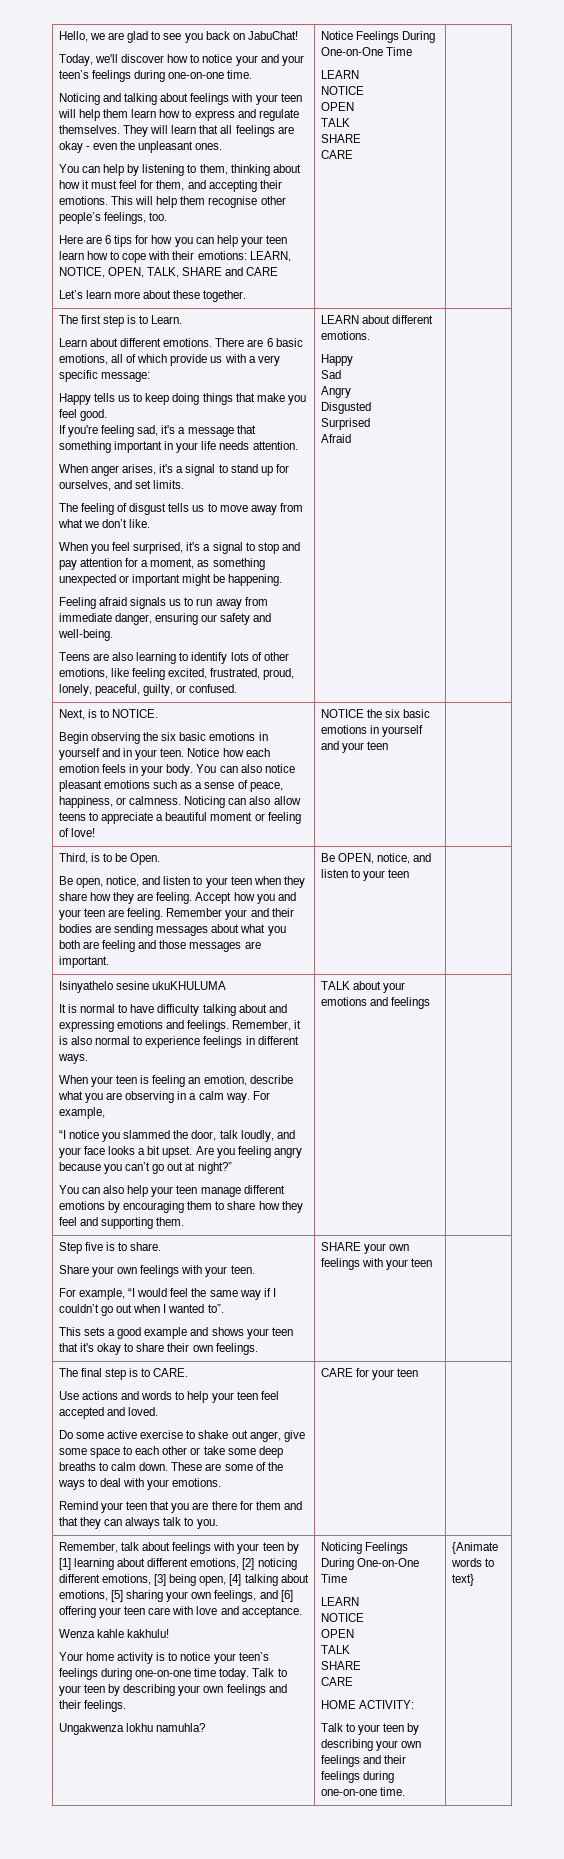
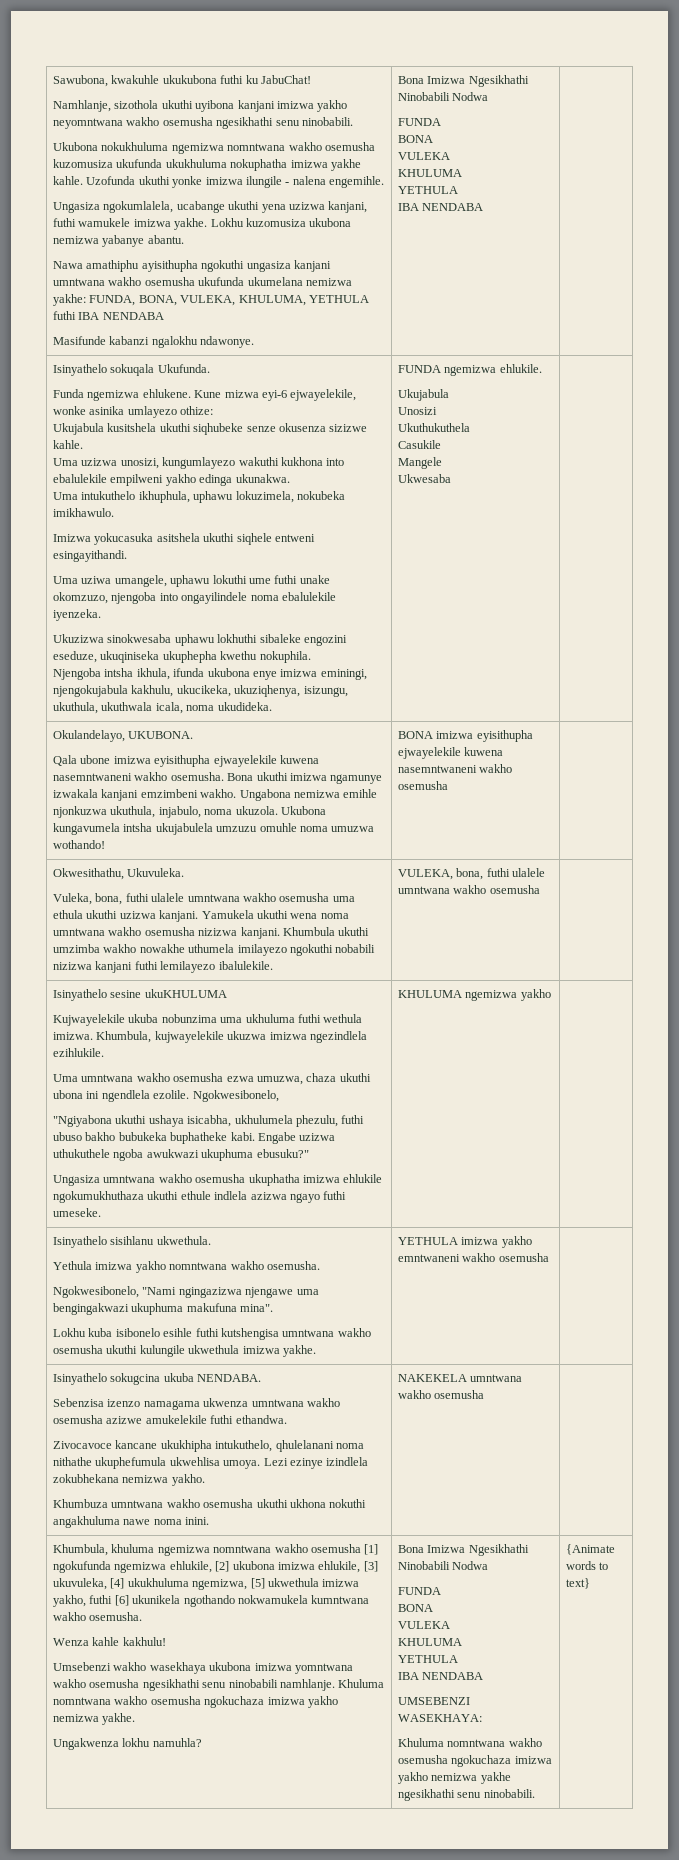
- Hello, we are glad to see you back on JabuChat!
- Today, we'll discover how to notice your and your teen’s feelings during one-on-one time.
- Noticing and talking about feelings with your teen will help them learn how to express and regulate themselves. They will learn that all feelings are okay - even the unpleasant ones.
- You can help by listening to them, thinking about how it must feel for them, and accepting their emotions. This will help them recognise other people’s feelings, too.
- Here are 6 tips for how you can help your teen learn how to cope with their emotions: LEARN, NOTICE, OPEN, TALK, SHARE and CARE
- Let’s learn more about these together. | Notice Feelings During One-on-One Time
- LEARN
- NOTICE
- OPEN
- TALK
- SHARE
- CARE |
- The first step is to Learn.
- Learn about different emotions. There are 6 basic emotions, all of which provide us with a very specific message:
- Happy tells us to keep doing things that make you feel good.
- If you're feeling sad, it's a message that something important in your life needs attention.
- When anger arises, it's a signal to stand up for ourselves, and set limits.
- The feeling of disgust tells us to move away from what we don’t like.
- When you feel surprised, it's a signal to stop and pay attention for a moment, as something unexpected or important might be happening.
- Feeling afraid signals us to run away from immediate danger, ensuring our safety and well-being.
- Teens are also learning to identify lots of other emotions, like feeling excited, frustrated, proud, lonely, peaceful, guilty, or confused. | LEARN about different emotions.
- Happy
- Sad
- Angry
- Disgusted
- Surprised
- Afraid |
- Next, is to NOTICE.
- Begin observing the six basic emotions in yourself and in your teen. Notice how each emotion feels in your body. You can also notice pleasant emotions such as a sense of peace, happiness, or calmness. Noticing can also allow teens to appreciate a beautiful moment or feeling of love! | NOTICE the six basic emotions in yourself and your teen |
- Third, is to be Open.
- Be open, notice, and listen to your teen when they share how they are feeling. Accept how you and your teen are feeling. Remember your and their bodies are sending messages about what you both are feeling and those messages are important. | Be OPEN, notice, and listen to your teen |
+ Sawubona, kwakuhle ukukubona futhi ku JabuChat!
+ Namhlanje, sizothola ukuthi uyibona kanjani imizwa yakho neyomntwana wakho osemusha ngesikhathi senu ninobabili.
+ Ukubona nokukhuluma ngemizwa nomntwana wakho osemusha kuzomusiza ukufunda ukukhuluma nokuphatha imizwa yakhe kahle. Uzofunda ukuthi yonke imizwa ilungile - nalena engemihle.
+ Ungasiza ngokumlalela, ucabange ukuthi yena uzizwa kanjani, futhi wamukele imizwa yakhe. Lokhu kuzomusiza ukubona nemizwa yabanye abantu.
+ Nawa amathiphu ayisithupha ngokuthi ungasiza kanjani umntwana wakho osemusha ukufunda ukumelana nemizwa yakhe: FUNDA, BONA, VULEKA, KHULUMA, YETHULA futhi IBA NENDABA
+ Masifunde kabanzi ngalokhu ndawonye. | Bona Imizwa Ngesikhathi Ninobabili Nodwa
+ FUNDA
+ BONA
+ VULEKA
+ KHULUMA
+ YETHULA
+ IBA NENDABA |
+ Isinyathelo sokuqala Ukufunda.
+ Funda ngemizwa ehlukene. Kune mizwa eyi-6 ejwayelekile, wonke asinika umlayezo othize:
+ Ukujabula kusitshela ukuthi siqhubeke senze okusenza sizizwe kahle.
+ Uma uzizwa unosizi, kungumlayezo wakuthi kukhona into ebalulekile empilweni yakho edinga ukunakwa.
+ Uma intukuthelo ikhuphula, uphawu lokuzimela, nokubeka imikhawulo.
+ Imizwa yokucasuka asitshela ukuthi siqhele entweni esingayithandi.
+ Uma uziwa umangele, uphawu lokuthi ume futhi unake okomzuzo, njengoba into ongayilindele noma ebalulekile iyenzeka.
+ Ukuzizwa sinokwesaba uphawu lokhuthi sibaleke engozini eseduze, ukuqiniseka ukuphepha kwethu nokuphila.
+ Njengoba intsha ikhula, ifunda ukubona enye imizwa eminingi, njengokujabula kakhulu, ukucikeka, ukuziqhenya, isizungu, ukuthula, ukuthwala icala, noma ukudideka. | FUNDA ngemizwa ehlukile.
+ Ukujabula
+ Unosizi
+ Ukuthukuthela
+ Casukile
+ Mangele
+ Ukwesaba |
+ Okulandelayo, UKUBONA.
+ Qala ubone imizwa eyisithupha ejwayelekile kuwena nasemntwaneni wakho osemusha. Bona ukuthi imizwa ngamunye izwakala kanjani emzimbeni wakho. Ungabona nemizwa emihle njonkuzwa ukuthula, injabulo, noma ukuzola. Ukubona kungavumela intsha ukujabulela umzuzu omuhle noma umuzwa wothando! | BONA imizwa eyisithupha ejwayelekile kuwena nasemntwaneni wakho osemusha |
+ Okwesithathu, Ukuvuleka.
+ Vuleka, bona, futhi ulalele umntwana wakho osemusha uma ethula ukuthi uzizwa kanjani. Yamukela ukuthi wena noma umntwana wakho osemusha nizizwa kanjani. Khumbula ukuthi umzimba wakho nowakhe uthumela imilayezo ngokuthi nobabili nizizwa kanjani futhi lemilayezo ibalulekile. | VULEKA, bona, futhi ulalele umntwana wakho osemusha |
  Isinyathelo sesine ukuKHULUMA
- It is normal to have difficulty talking about and expressing emotions and feelings. Remember, it is also normal to experience feelings in different ways.
- When your teen is feeling an emotion, describe what you are observing in a calm way. For example,
- “I notice you slammed the door, talk loudly, and your face looks a bit upset. Are you feeling angry because you can’t go out at night?”
- You can also help your teen manage different emotions by encouraging them to share how they feel and supporting them. | TALK about your emotions and feelings |
- Step five is to share.
- Share your own feelings with your teen.
- For example, “I would feel the same way if I couldn’t go out when I wanted to”.
- This sets a good example and shows your teen that it's okay to share their own feelings. | SHARE your own feelings with your teen |
- The final step is to CARE.
- Use actions and words to help your teen feel accepted and loved.
- Do some active exercise to shake out anger, give some space to each other or take some deep breaths to calm down. These are some of the ways to deal with your emotions.
- Remind your teen that you are there for them and that they can always talk to you. | CARE for your teen |
- Remember, talk about feelings with your teen by [1] learning about different emotions, [2] noticing different emotions, [3] being open, [4] talking about emotions, [5] sharing your own feelings, and [6] offering your teen care with love and acceptance.
+ Kujwayelekile ukuba nobunzima uma ukhuluma futhi wethula imizwa. Khumbula, kujwayelekile ukuzwa imizwa ngezindlela ezihlukile.
+ Uma umntwana wakho osemusha ezwa umuzwa, chaza ukuthi ubona ini ngendlela ezolile. Ngokwesibonelo,
+ "Ngiyabona ukuthi ushaya isicabha, ukhulumela phezulu, futhi ubuso bakho bubukeka buphatheke kabi. Engabe uzizwa uthukuthele ngoba awukwazi ukuphuma ebusuku?"
+ Ungasiza umntwana wakho osemusha ukuphatha imizwa ehlukile ngokumukhuthaza ukuthi ethule indlela azizwa ngayo futhi umeseke. | KHULUMA ngemizwa yakho |
+ Isinyathelo sisihlanu ukwethula.
+ Yethula imizwa yakho nomntwana wakho osemusha.
+ Ngokwesibonelo, "Nami ngingazizwa njengawe uma bengingakwazi ukuphuma makufuna mina".
+ Lokhu kuba isibonelo esihle futhi kutshengisa umntwana wakho osemusha ukuthi kulungile ukwethula imizwa yakhe. | YETHULA imizwa yakho emntwaneni wakho osemusha |
+ Isinyathelo sokugcina ukuba NENDABA.
+ Sebenzisa izenzo namagama ukwenza umntwana wakho osemusha azizwe amukelekile futhi ethandwa.
+ Zivocavoce kancane ukukhipha intukuthelo, qhulelanani noma nithathe ukuphefumula ukwehlisa umoya. Lezi ezinye izindlela zokubhekana nemizwa yakho.
+ Khumbuza umntwana wakho osemusha ukuthi ukhona nokuthi angakhuluma nawe noma inini. | NAKEKELA umntwana wakho osemusha |
+ Khumbula, khuluma ngemizwa nomntwana wakho osemusha [1] ngokufunda ngemizwa ehlukile, [2] ukubona imizwa ehlukile, [3] ukuvuleka, [4] ukukhuluma ngemizwa, [5] ukwethula imizwa yakho, futhi [6] ukunikela ngothando nokwamukela kumntwana wakho osemusha.
  Wenza kahle kakhulu!
- Your home activity is to notice your teen’s feelings during one-on-one time today. Talk to your teen by describing your own feelings and their feelings.
- Ungakwenza lokhu namuhla? | Noticing Feelings During One-on-One Time
- LEARN
- NOTICE
- OPEN
- TALK
- SHARE
- CARE
- HOME ACTIVITY:
- Talk to your teen by describing your own feelings and their feelings during one-on-one time.
+ Umsebenzi wakho wasekhaya ukubona imizwa yomntwana wakho osemusha ngesikhathi senu ninobabili namhlanje. Khuluma nomntwana wakho osemusha ngokuchaza imizwa yakho nemizwa yakhe.
+ Ungakwenza lokhu namuhla? | Bona Imizwa Ngesikhathi Ninobabili Nodwa
+ FUNDA
+ BONA
+ VULEKA
+ KHULUMA
+ YETHULA
+ IBA NENDABA
+ UMSEBENZI WASEKHAYA:
+ Khuluma nomntwana wakho osemusha ngokuchaza imizwa yakho nemizwa yakhe ngesikhathi senu ninobabili.

